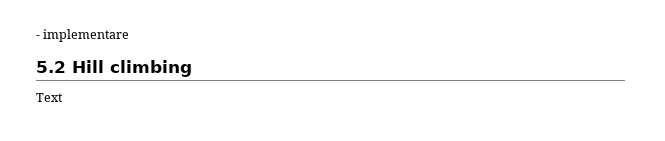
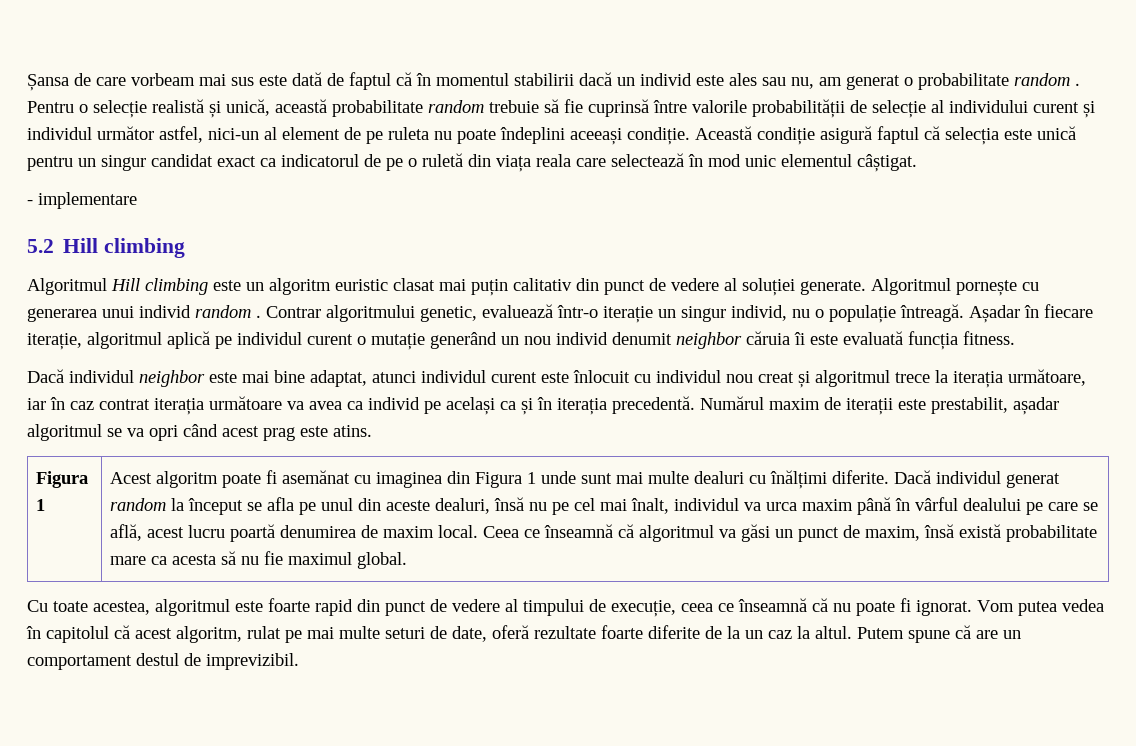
+ Șansa de care vorbeam mai sus este dată de faptul că în momentul stabilirii dacă un individ este ales sau nu, am generat o probabilitate random . Pentru o selecție realistă și unică, această probabilitate random trebuie să fie cuprinsă între valorile probabilității de selecție al individului curent și individul următor astfel, nici-un al element de pe ruleta nu poate îndeplini aceeași condiție. Această condiție asigură faptul că selecția este unică pentru un singur candidat exact ca indicatorul de pe o ruletă din viața reala care selectează în mod unic elementul câștigat.
- Text
+ Algoritmul Hill climbing este un algoritm euristic clasat mai puțin calitativ din punct de vedere al soluției generate. Algoritmul pornește cu generarea unui individ random . Contrar algoritmului genetic, evaluează într-o iterație un singur individ, nu o populație întreagă. Așadar în fiecare iterație, algoritmul aplică pe individul curent o mutație generând un nou individ denumit neighbor căruia îi este evaluată funcția fitness.
+ Dacă individul neighbor este mai bine adaptat, atunci individul curent este înlocuit cu individul nou creat și algoritmul trece la iterația următoare, iar în caz contrat iterația următoare va avea ca individ pe același ca și în iterația precedentă. Numărul maxim de iterații este prestabilit, așadar algoritmul se va opri când acest prag este atins.
+ Figura 1 | Acest algoritm poate fi asemănat cu imaginea din Figura 1 unde sunt mai multe dealuri cu înălțimi diferite. Dacă individul generat random la început se afla pe unul din aceste dealuri, însă nu pe cel mai înalt, individul va urca maxim până în vârful dealului pe care se află, acest lucru poartă denumirea de maxim local. Ceea ce înseamnă că algoritmul va găsi un punct de maxim, însă există probabilitate mare ca acesta să nu fie maximul global.
+ Cu toate acestea, algoritmul este foarte rapid din punct de vedere al timpului de execuție, ceea ce înseamnă că nu poate fi ignorat. Vom putea vedea în capitolul că acest algoritm, rulat pe mai multe seturi de date, oferă rezultate foarte diferite de la un caz la altul. Putem spune că are un comportament destul de imprevizibil.

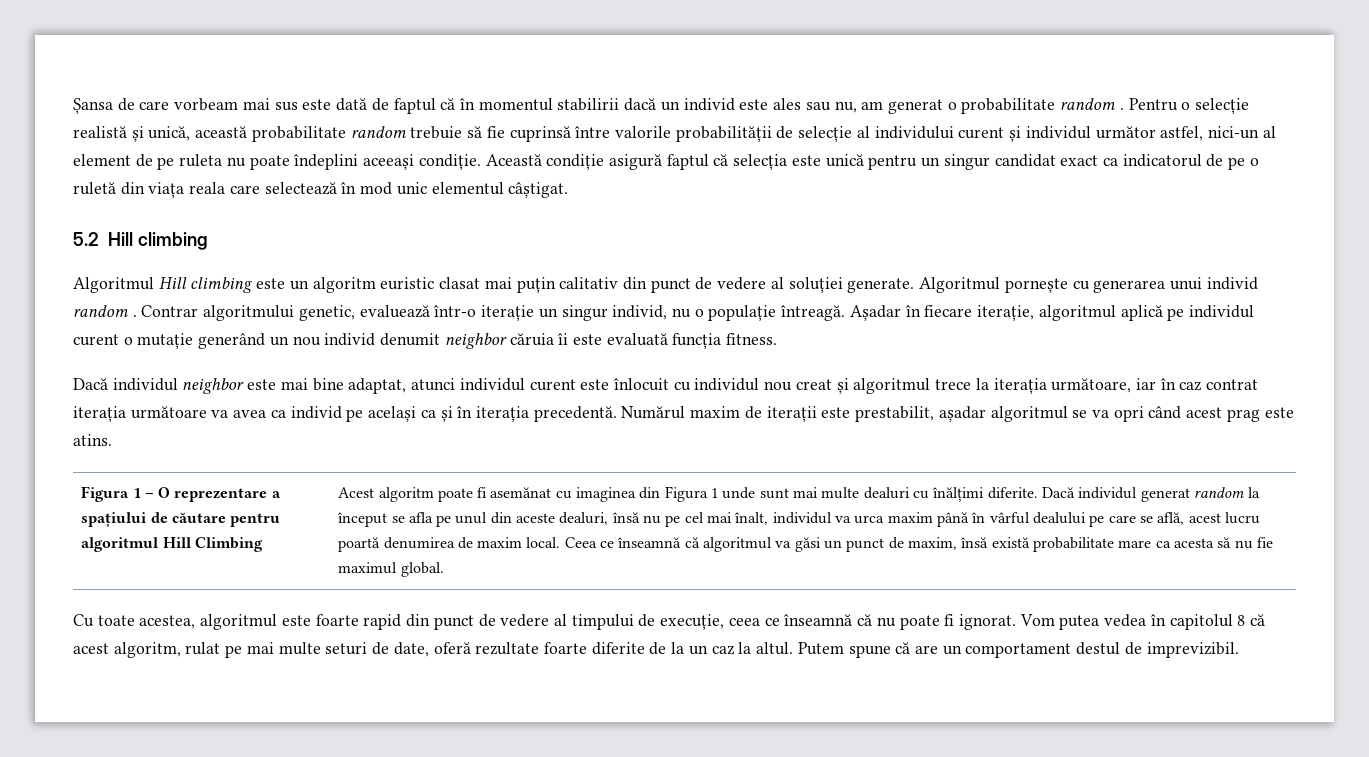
- - implementare
  Numărul maxim de iterații este prestabilit, așadar algoritmul se va opri când acest prag este atins.
- Figura 1
+ Figura 1 – O reprezentare a spațiului de căutare pentru algoritmul Hill Climbing
- Vom putea vedea în capitolul că acest algoritm, rulat pe mai multe seturi de date, oferă rezultate foarte diferite de la un caz la altul.
+ Vom putea vedea în capitolul 8 că acest algoritm, rulat pe mai multe seturi de date, oferă rezultate foarte diferite de la un caz la altul.

